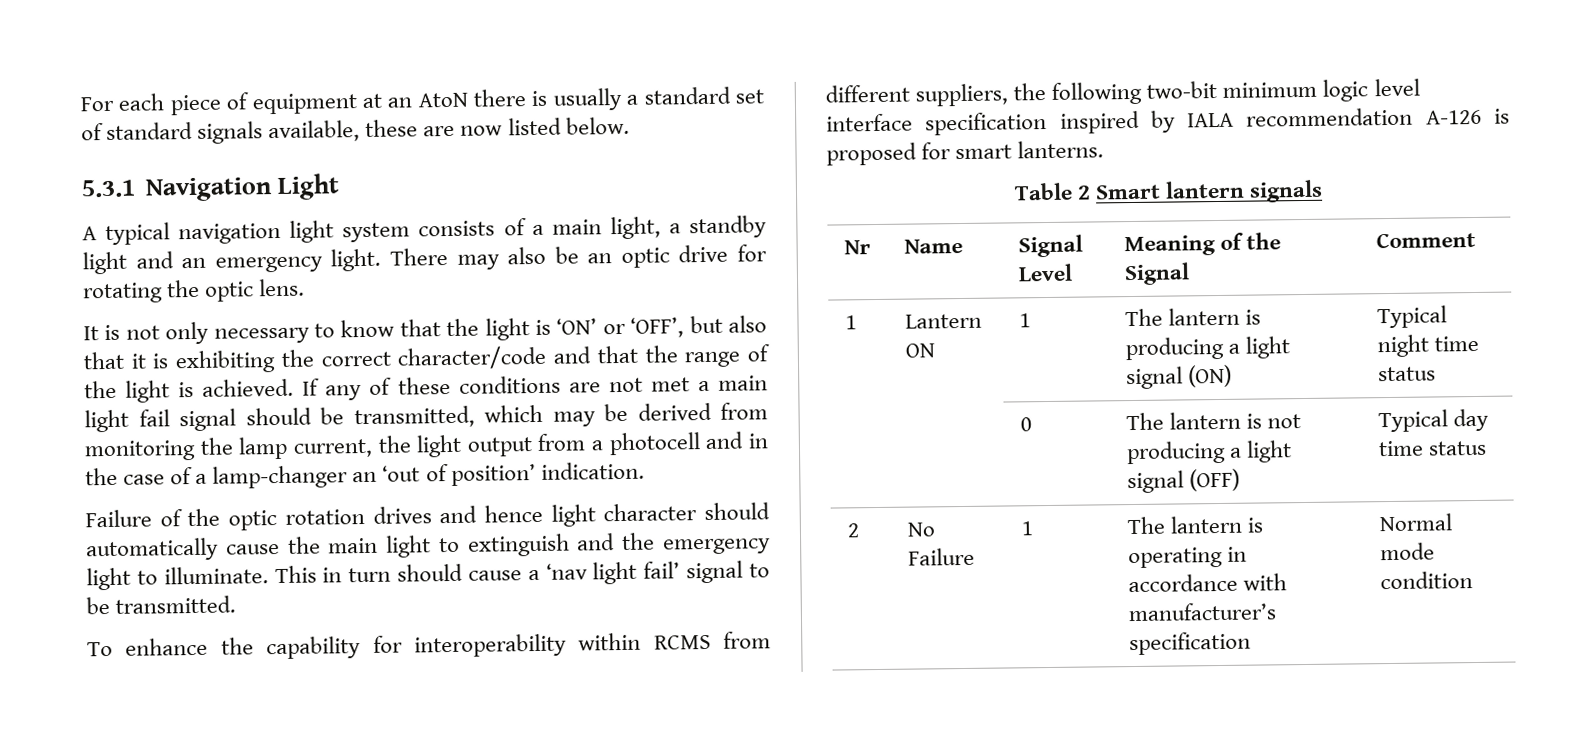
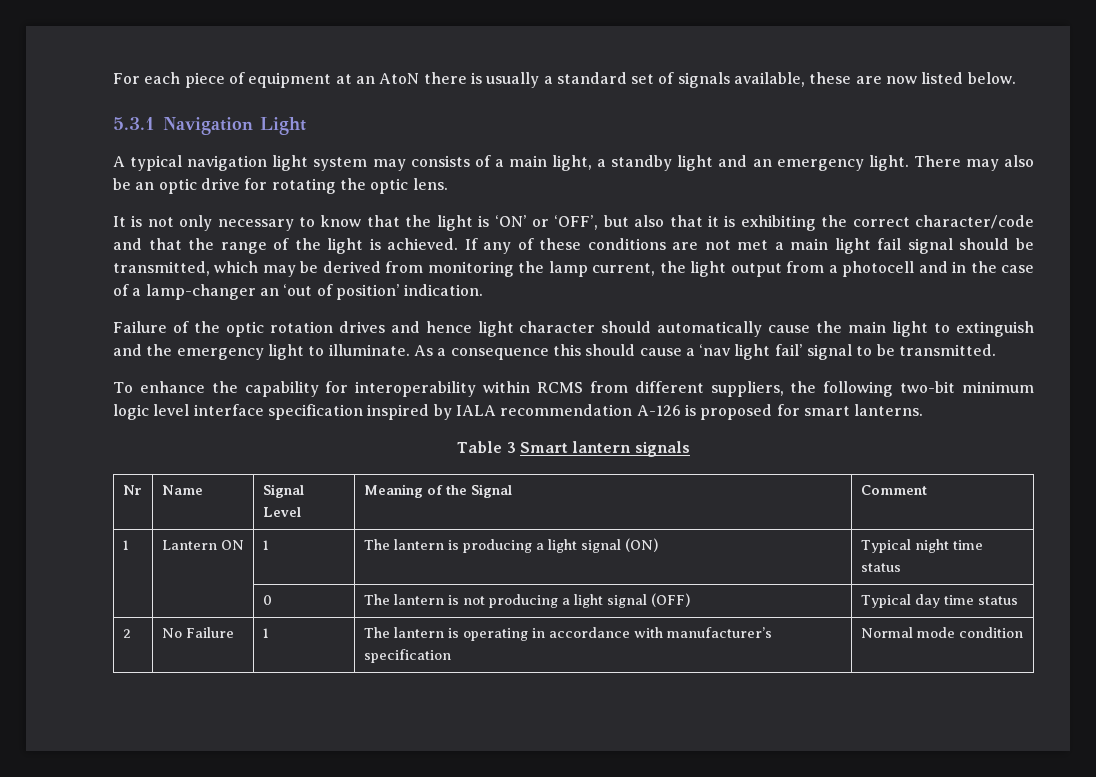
- For each piece of equipment at an AtoN there is usually a standard set of standard signals available, these are now listed below.
+ For each piece of equipment at an AtoN there is usually a standard set of signals available, these are now listed below.
- A typical navigation light system consists of a main light, a standby light and an emergency light.
+ A typical navigation light system may consists of a main light, a standby light and an emergency light.
- This in turn should cause a ‘nav light fail’ signal to be transmitted.
+ As a consequence this should cause a ‘nav light fail’ signal to be transmitted.
- Table 2 Smart lantern signals
+ Table 3 Smart lantern signals

